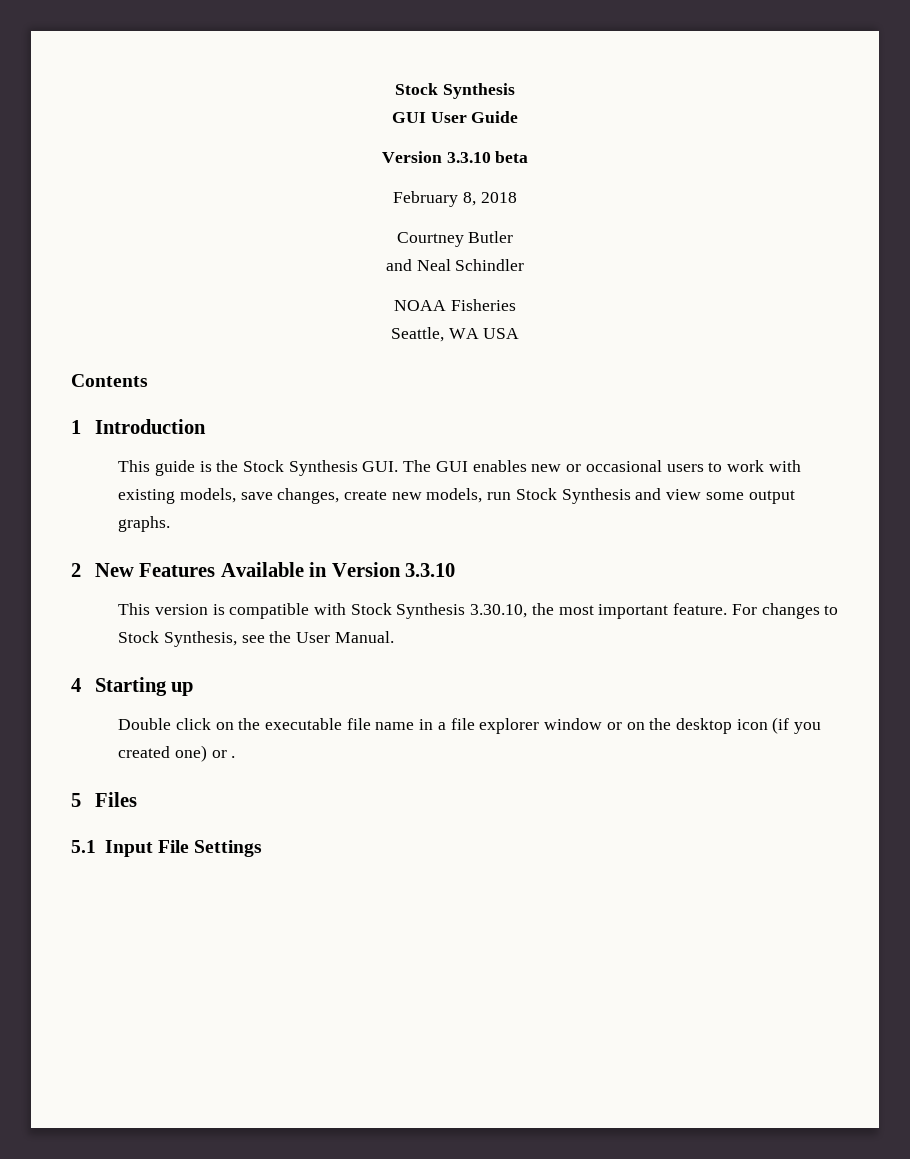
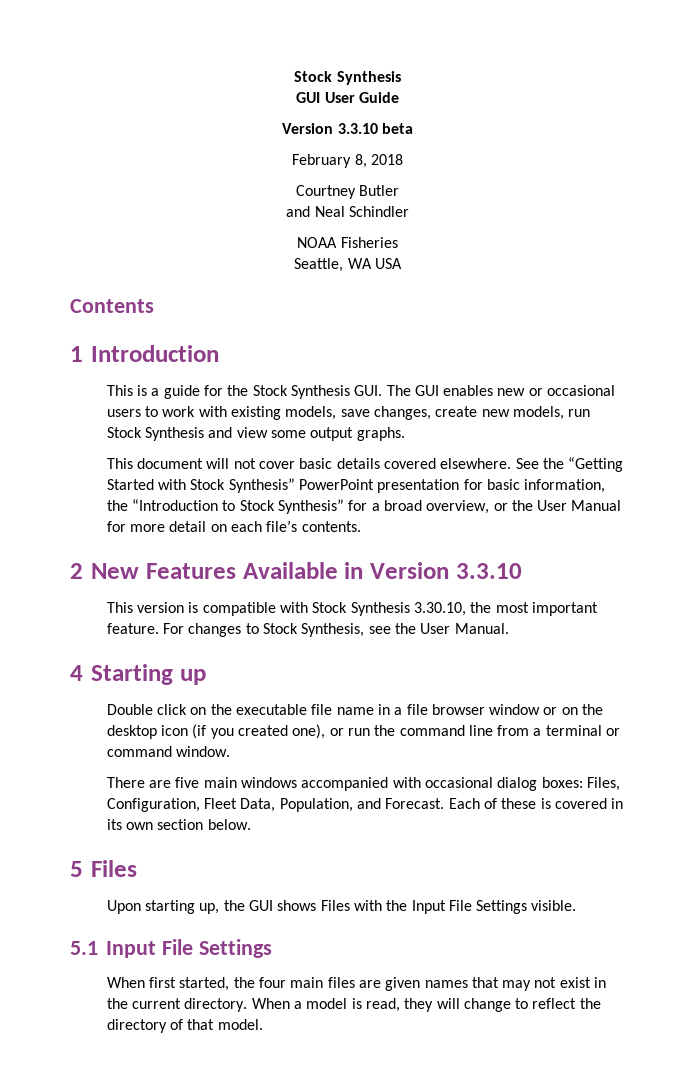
- This guide is the Stock Synthesis GUI. The GUI enables new or occasional users to work with existing models, save changes, create new models, run Stock Synthesis and view some output graphs.
+ This is a guide for the Stock Synthesis GUI. The GUI enables new or occasional users to work with existing models, save changes, create new models, run Stock Synthesis and view some output graphs.
+ This document will not cover basic details covered elsewhere. See the “Getting Started with Stock Synthesis” PowerPoint presentation for basic information, the “Introduction to Stock Synthesis” for a broad overview, or the User Manual for more detail on each file’s contents.
- Double click on the executable file name in a file explorer window or on the desktop icon (if you created one) or .
+ Double click on the executable file name in a file browser window or on the desktop icon (if you created one), or run the command line from a terminal or command window.
+ There are five main windows accompanied with occasional dialog boxes: Files, Configuration, Fleet Data, Population, and Forecast. Each of these is covered in its own section below.
  5 Files
+ Upon starting up, the GUI shows Files with the Input File Settings visible.
  5.1 Input File Settings
+ When first started, the four main files are given names that may not exist in the current directory. When a model is read, they will change to reflect the directory of that model.

